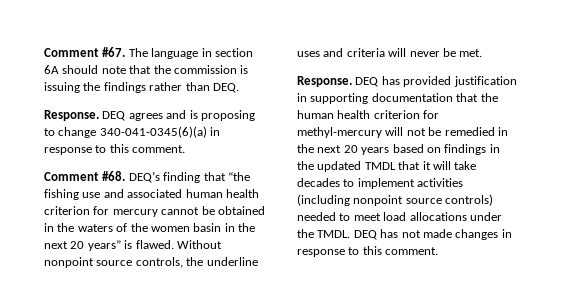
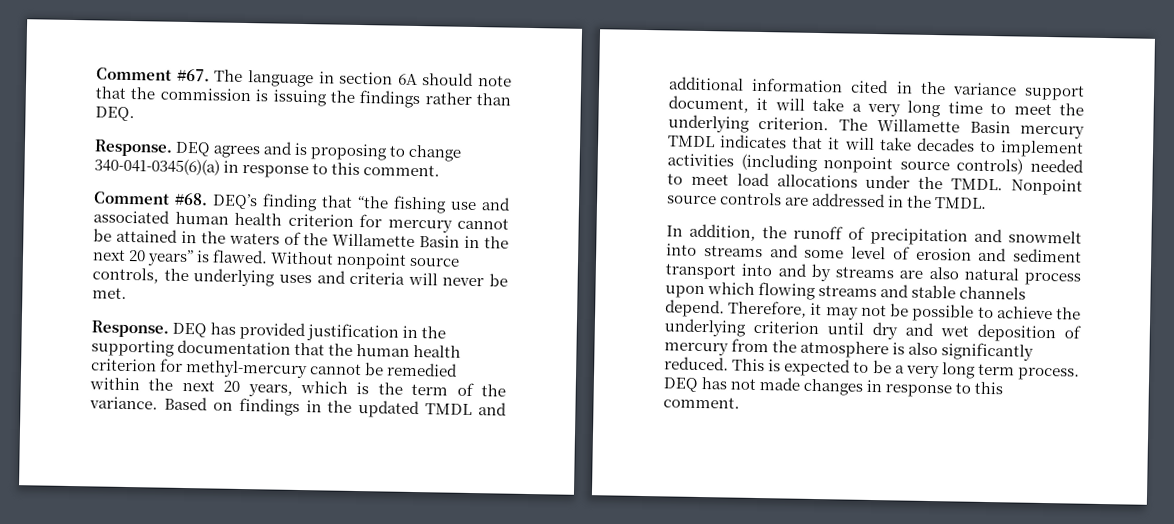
- DEQ’s finding that “the fishing use and associated human health criterion for mercury cannot be obtained in the waters of the women basin in the next 20 years” is flawed.
+ DEQ’s finding that “the fishing use and associated human health criterion for mercury cannot be attained in the waters of the Willamette Basin in the next 20 years” is flawed.
- Without nonpoint source controls, the underline uses and criteria will never be met.
+ Without nonpoint source controls, the underlying uses and criteria will never be met.
- DEQ has provided justification in supporting documentation that the human health criterion for methyl-mercury will not be remedied in the next 20 years based on findings in the updated TMDL that it will take decades to implement activities (including nonpoint source controls) needed to meet load allocations under the TMDL.
+ DEQ has provided justification in the supporting documentation that the human health criterion for methyl-mercury cannot be remedied within the next 20 years, which is the term of the variance. Based on findings in the updated TMDL and additional information cited in the variance support document, it will take a very long time to meet the underlying criterion. The Willamette Basin mercury TMDL indicates that it will take decades to implement activities (including nonpoint source controls) needed to meet load allocations under the TMDL.
+ Nonpoint source controls are addressed in the TMDL.
+ In addition, the runoff of precipitation and snowmelt into streams and some level of erosion and sediment transport into and by streams are also natural process upon which flowing streams and stable channels depend. Therefore, it may not be possible to achieve the underlying criterion until dry and wet deposition of mercury from the atmosphere is also significantly reduced. This is expected to be a very long term process.

